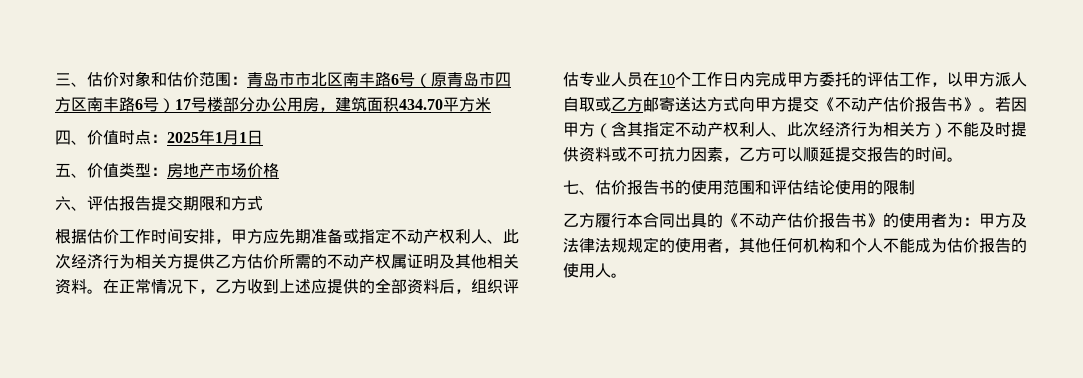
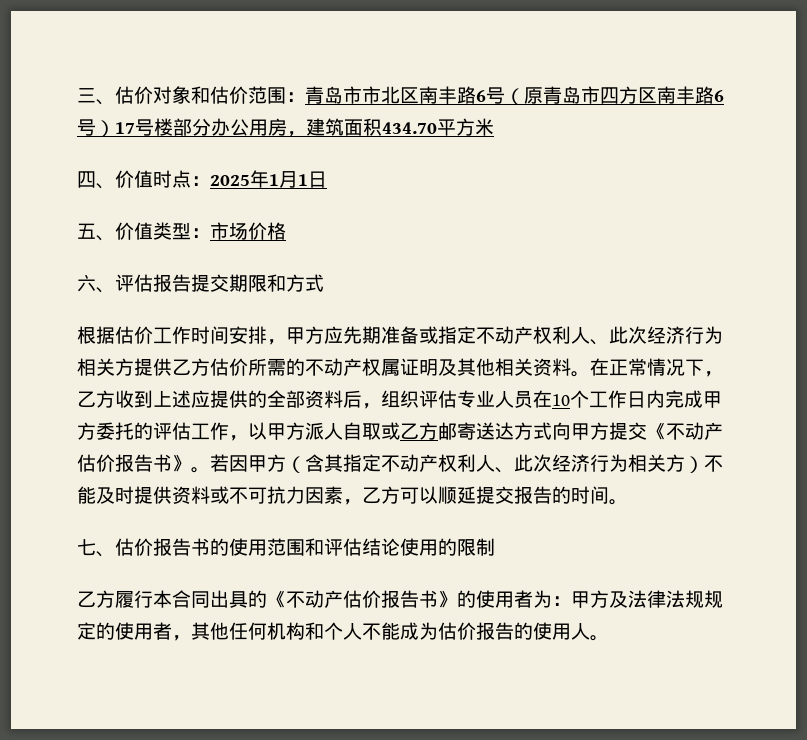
- 五、价值类型：房地产市场价格
+ 五、价值类型：市场价格

